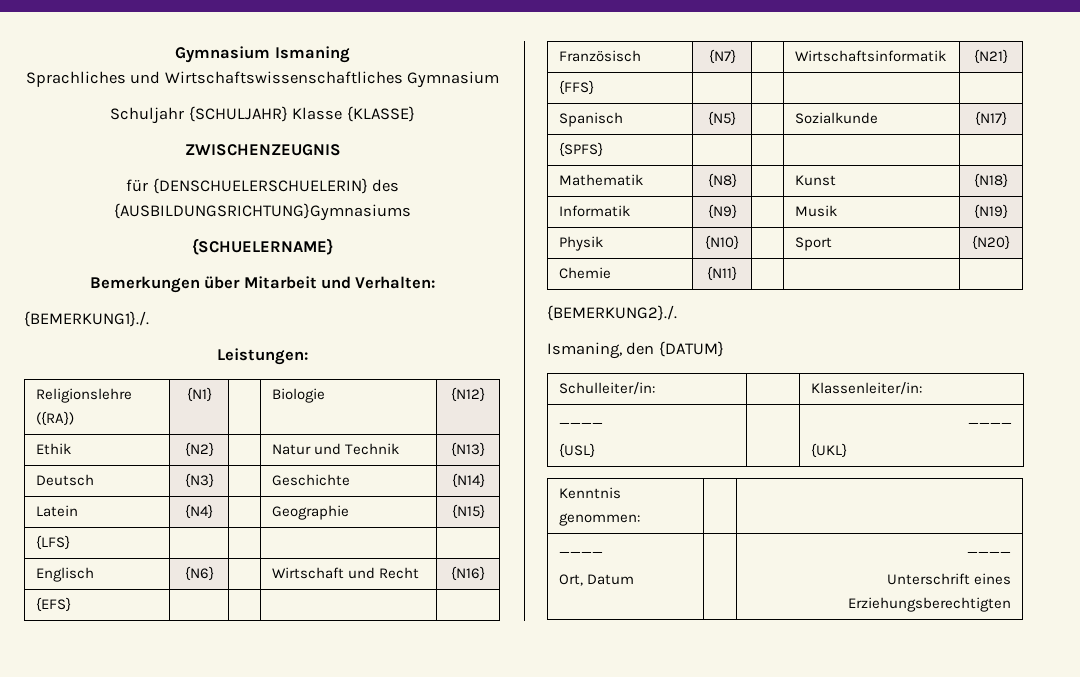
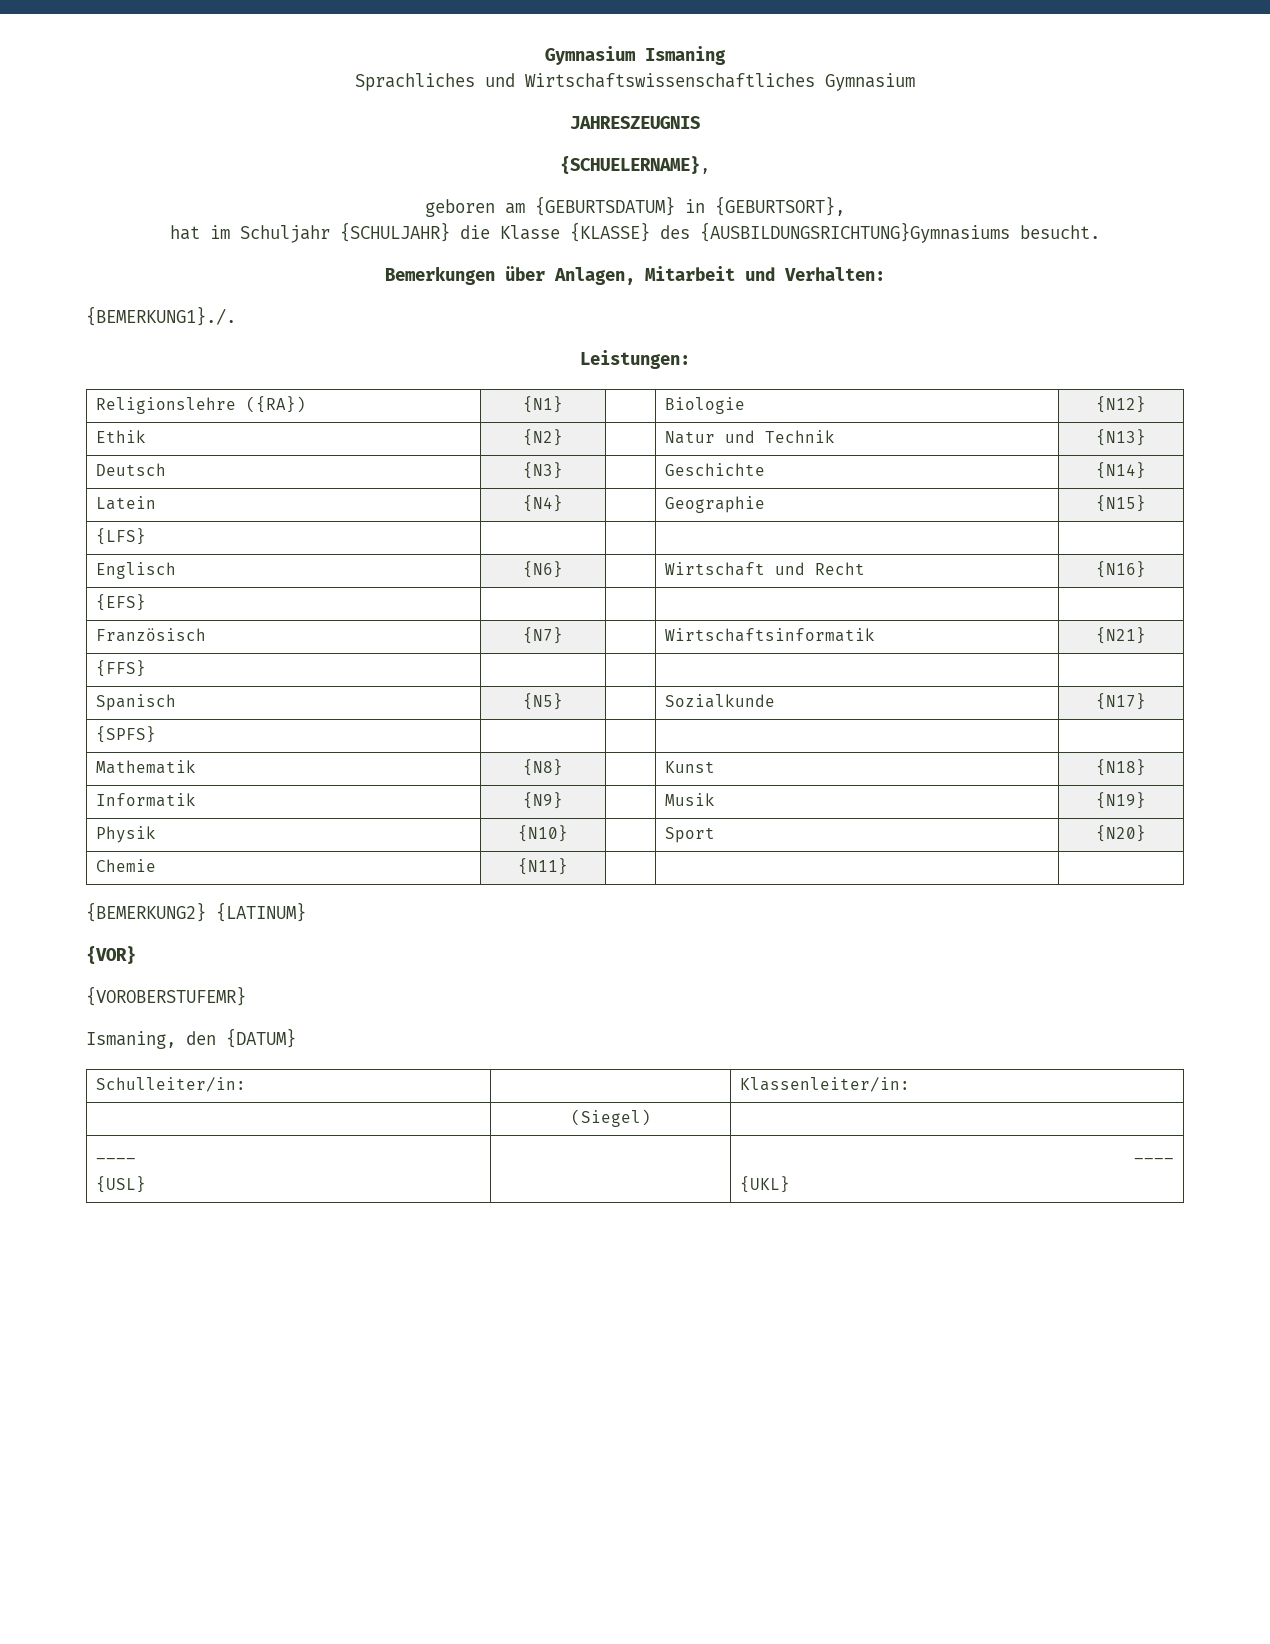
- Schuljahr {SCHULJAHR} Klasse {KLASSE}
- ZWISCHENZEUGNIS
- für {DENSCHUELERSCHUELERIN} des {AUSBILDUNGSRICHTUNG}Gymnasiums
- {SCHUELERNAME}
+ JAHRESZEUGNIS
+ {SCHUELERNAME},
+ geboren am {GEBURTSDATUM} in {GEBURTSORT},
+ hat im Schuljahr {SCHULJAHR} die Klasse {KLASSE} des {AUSBILDUNGSRICHTUNG}Gymnasiums besucht.
- Bemerkungen über Mitarbeit und Verhalten:
+ Bemerkungen über Anlagen, Mitarbeit und Verhalten:
- {BEMERKUNG2}./.
+ {BEMERKUNG2} {LATINUM}
+ {VOR}
+ {VOROBERSTUFEMR}
+ | (Siegel) |
- Kenntnis genommen: | |
- ____
- Ort, Datum | | ____
- Unterschrift eines Erziehungsberechtigten

